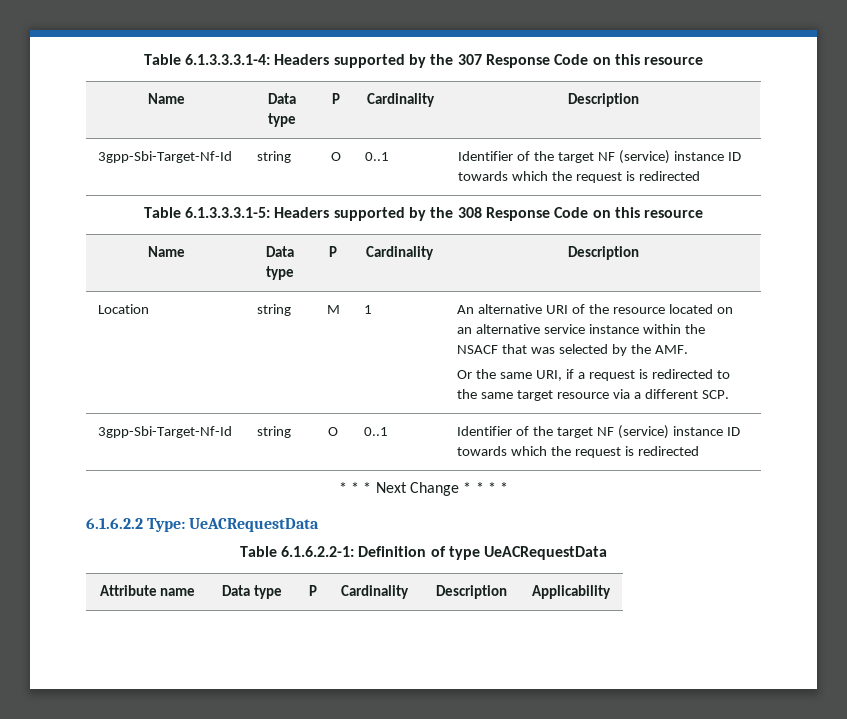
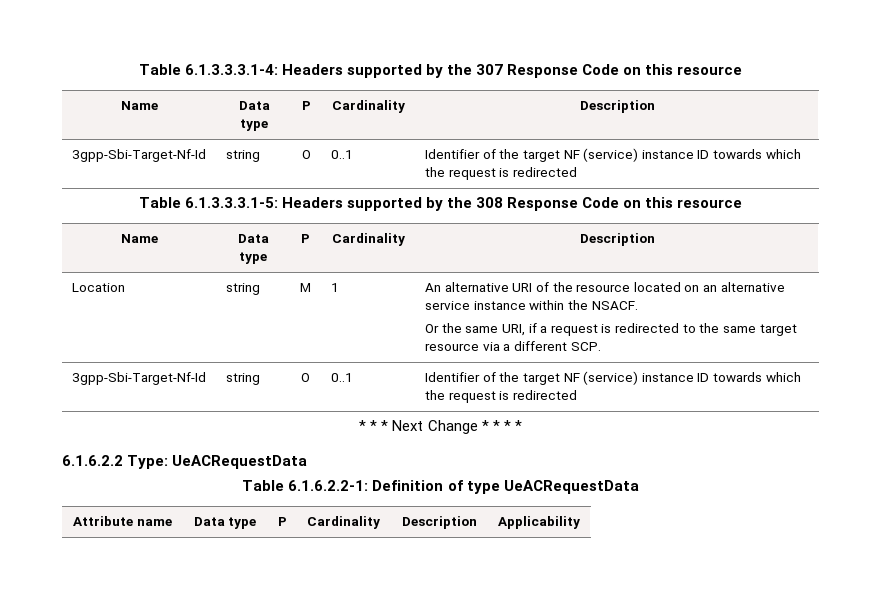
- An alternative URI of the resource located on an alternative service instance within the NSACF that was selected by the AMF.
+ An alternative URI of the resource located on an alternative service instance within the NSACF.

